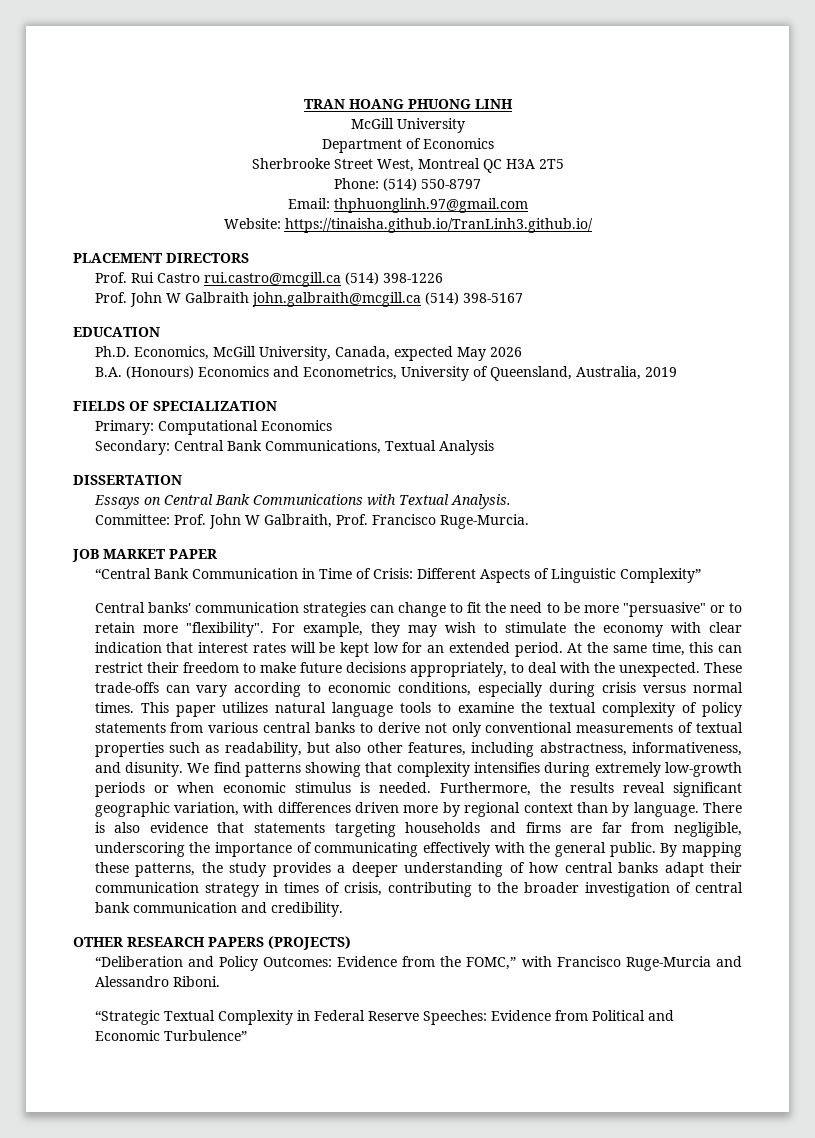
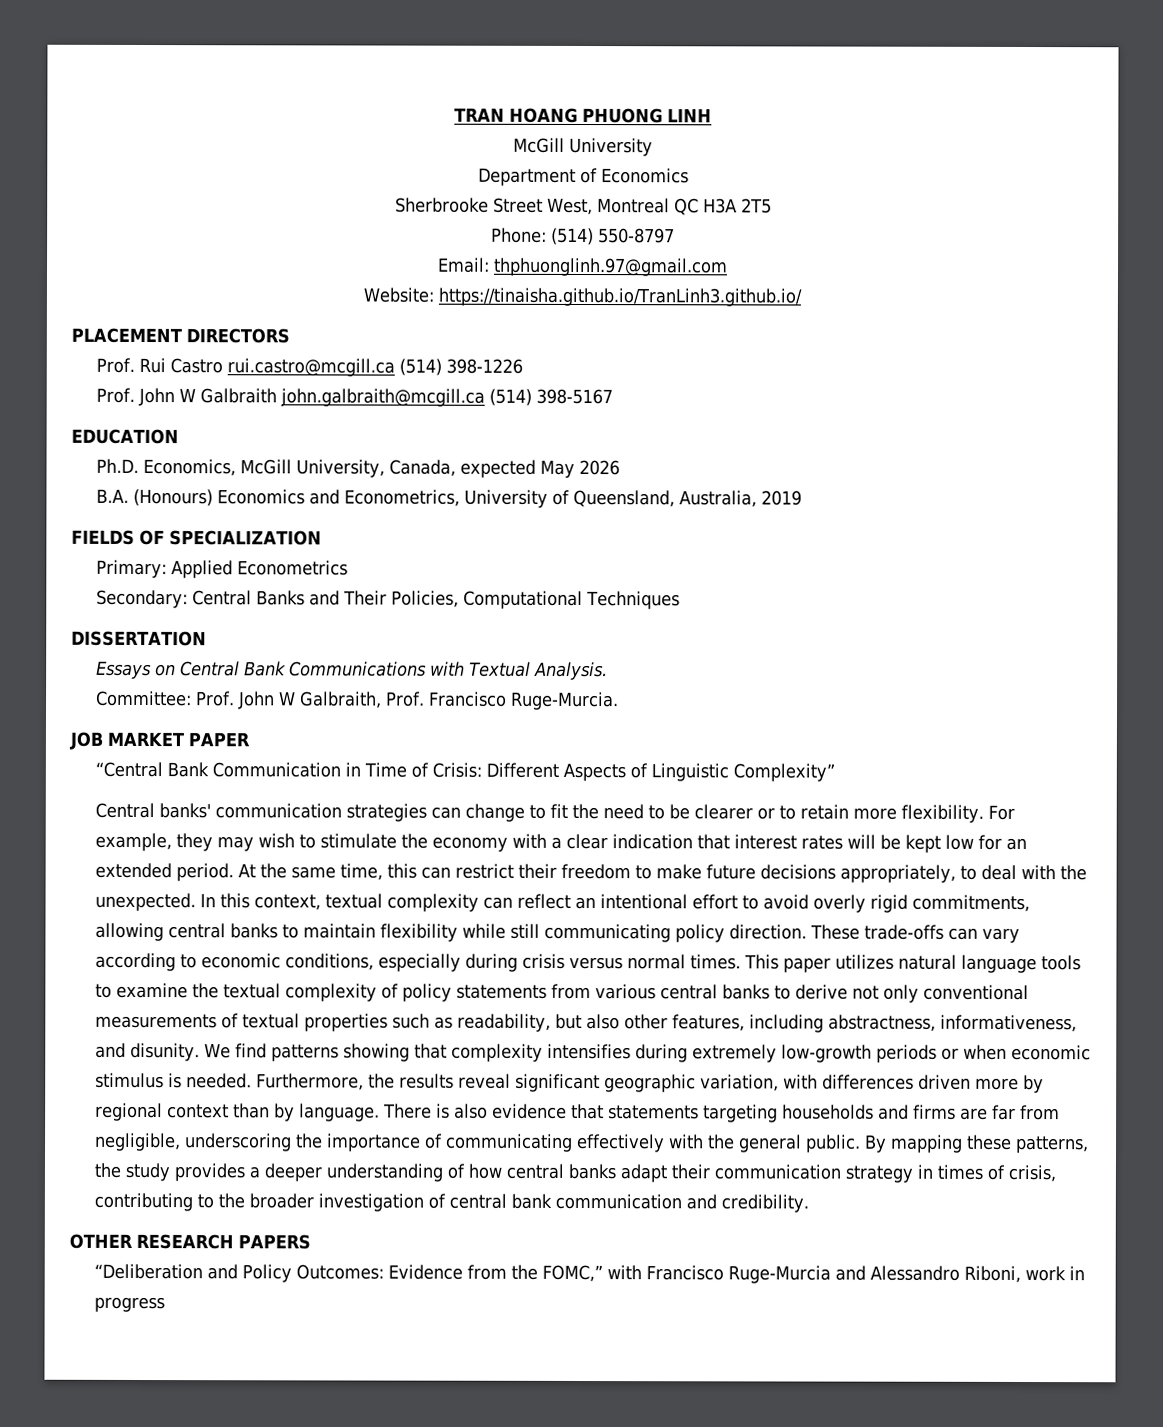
- Primary: Computational Economics
+ Primary: Applied Econometrics
- Secondary: Central Bank Communications, Textual Analysis
+ Secondary: Central Banks and Their Policies, Computational Techniques
- Central banks' communication strategies can change to fit the need to be more "persuasive" or to retain more "flexibility".
+ Central banks' communication strategies can change to fit the need to be clearer or to retain more flexibility.
- For example, they may wish to stimulate the economy with clear indication that interest rates will be kept low for an extended period.
+ For example, they may wish to stimulate the economy with a clear indication that interest rates will be kept low for an extended period.
+ In this context, textual complexity can reflect an intentional effort to avoid overly rigid commitments, allowing central banks to maintain flexibility while still communicating policy direction.
- OTHER RESEARCH PAPERS (PROJECTS)
+ OTHER RESEARCH PAPERS
- “Deliberation and Policy Outcomes: Evidence from the FOMC,” with Francisco Ruge-Murcia and Alessandro Riboni.
- “Strategic Textual Complexity in Federal Reserve Speeches: Evidence from Political and Economic Turbulence”
+ “Deliberation and Policy Outcomes: Evidence from the FOMC,” with Francisco Ruge-Murcia and Alessandro Riboni, work in progress

